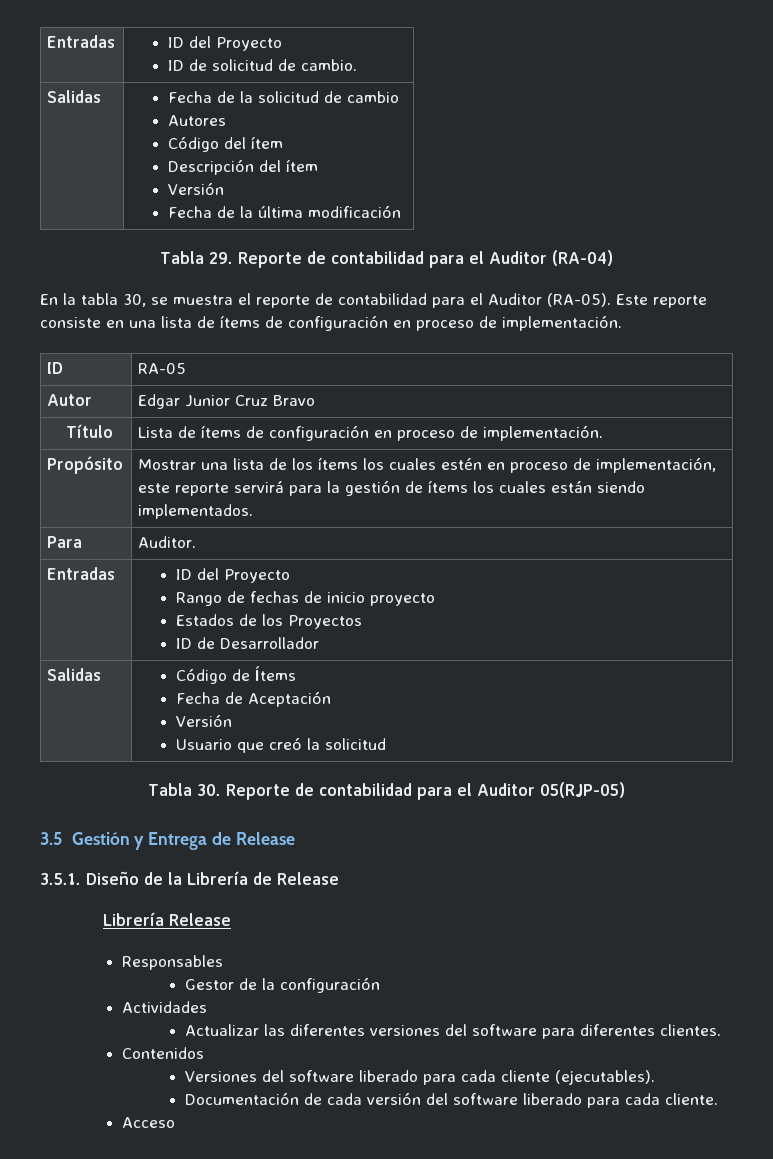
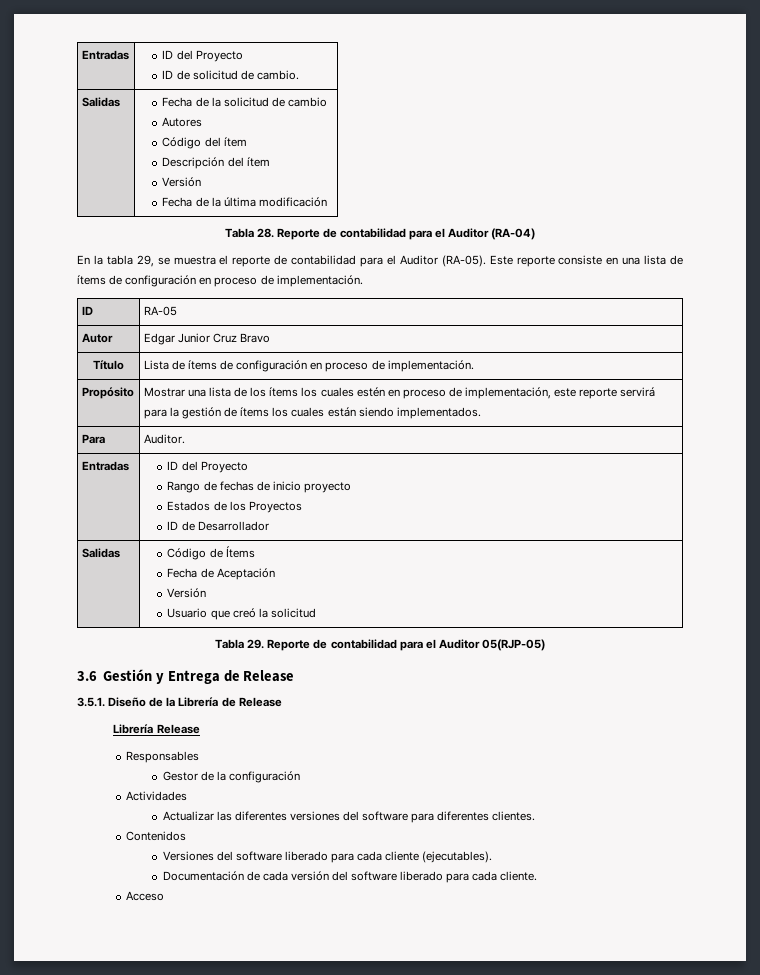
- Tabla 29. Reporte de contabilidad para el Auditor (RA-04)
+ Tabla 28. Reporte de contabilidad para el Auditor (RA-04)
- En la tabla 30, se muestra el reporte de contabilidad para el Auditor (RA-05).
+ En la tabla 29, se muestra el reporte de contabilidad para el Auditor (RA-05).
- Tabla 30. Reporte de contabilidad para el Auditor 05(RJP-05)
+ Tabla 29. Reporte de contabilidad para el Auditor 05(RJP-05)
- 3.5 Gestión y Entrega de Release
+ 3.6 Gestión y Entrega de Release

